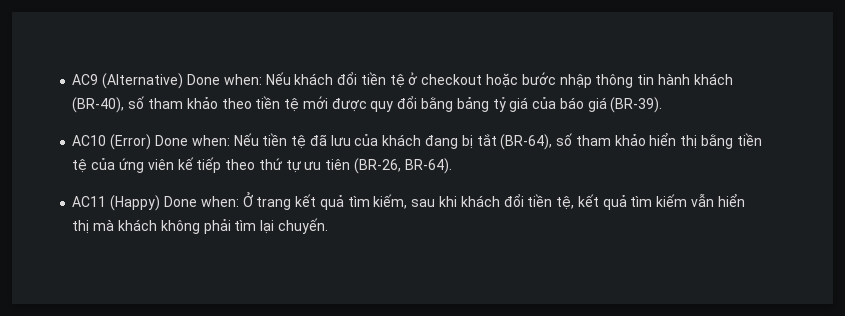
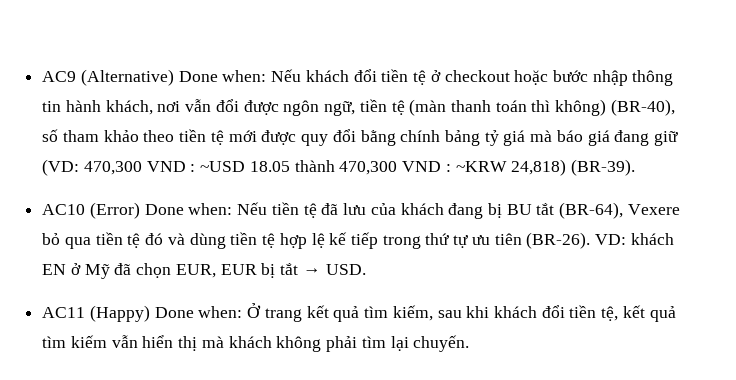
- AC9 (Alternative) Done when: Nếu khách đổi tiền tệ ở checkout hoặc bước nhập thông tin hành khách (BR-40), số tham khảo theo tiền tệ mới được quy đổi bằng bảng tỷ giá của báo giá (BR-39).
+ AC9 (Alternative) Done when: Nếu khách đổi tiền tệ ở checkout hoặc bước nhập thông tin hành khách, nơi vẫn đổi được ngôn ngữ, tiền tệ (màn thanh toán thì không) (BR-40), số tham khảo theo tiền tệ mới được quy đổi bằng chính bảng tỷ giá mà báo giá đang giữ (VD: 470,300 VND : ~USD 18.05 thành 470,300 VND : ~KRW 24,818) (BR-39).
- AC10 (Error) Done when: Nếu tiền tệ đã lưu của khách đang bị tắt (BR-64), số tham khảo hiển thị bằng tiền tệ của ứng viên kế tiếp theo thứ tự ưu tiên (BR-26, BR-64).
+ AC10 (Error) Done when: Nếu tiền tệ đã lưu của khách đang bị BU tắt (BR-64), Vexere bỏ qua tiền tệ đó và dùng tiền tệ hợp lệ kế tiếp trong thứ tự ưu tiên (BR-26). VD: khách EN ở Mỹ đã chọn EUR, EUR bị tắt → USD.

